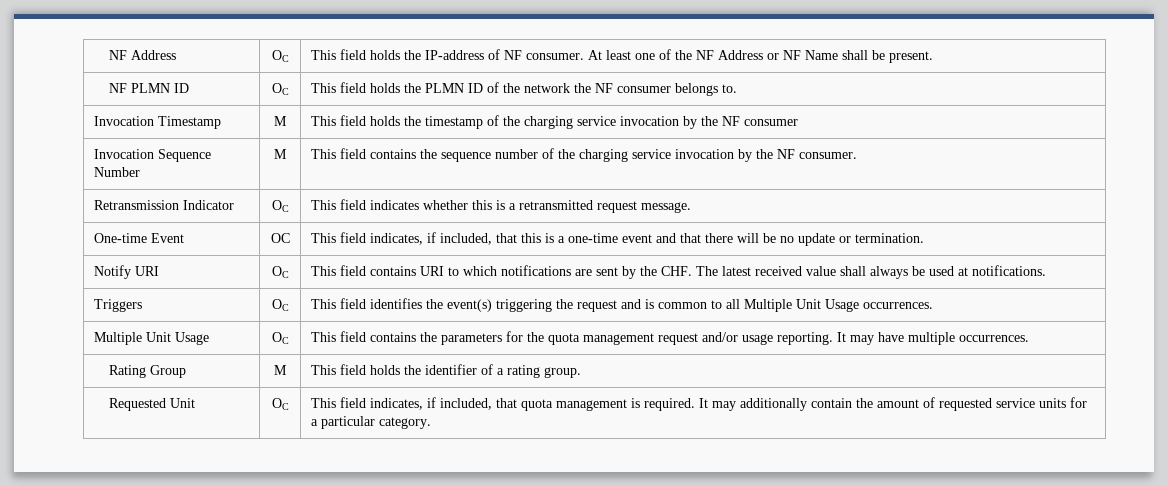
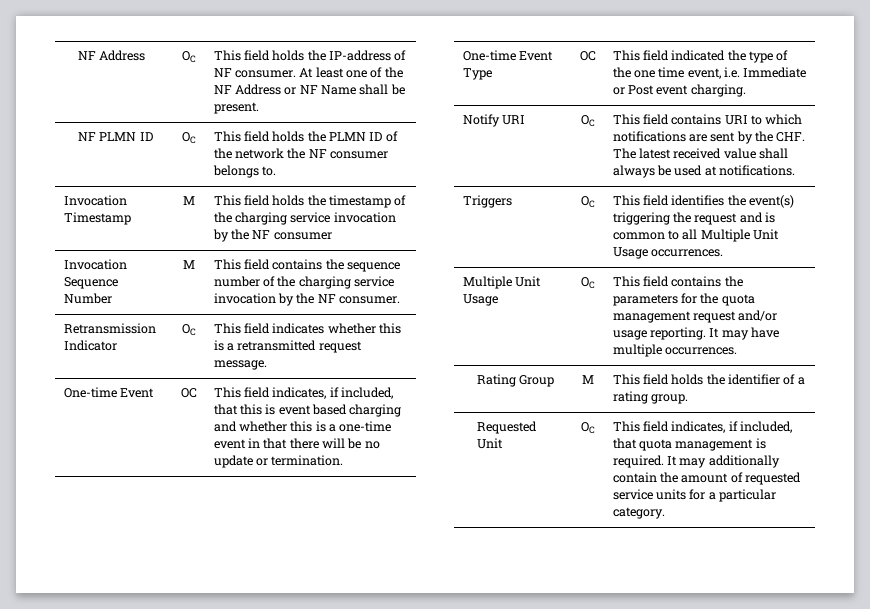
- One-time Event | OC | This field indicates, if included, that this is a one-time event and that there will be no update or termination.
+ One-time Event | OC | This field indicates, if included, that this is event based charging and whether this is a one-time event in that there will be no update or termination.
+ One-time Event Type | OC | This field indicated the type of the one time event, i.e. Immediate or Post event charging.

